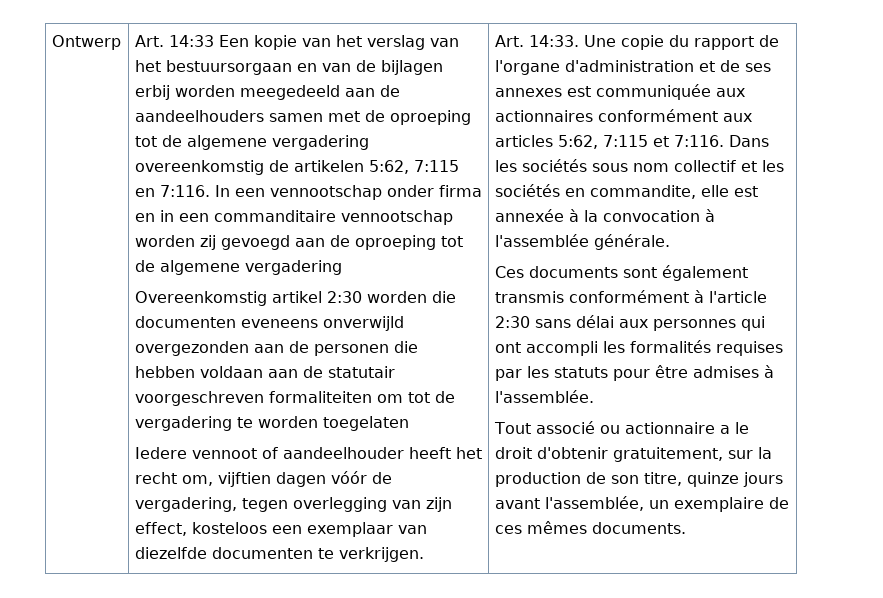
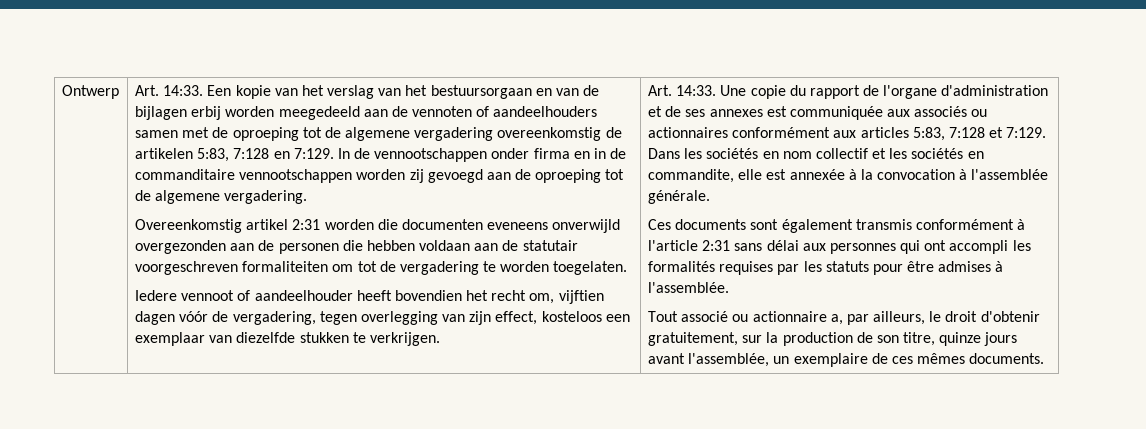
- Art. 14:33 Een kopie van het verslag van het bestuursorgaan en van de bijlagen erbij worden meegedeeld aan de aandeelhouders samen met de oproeping tot de algemene vergadering overeenkomstig de artikelen 5:62, 7:115 en 7:116. In een vennootschap onder firma en in een commanditaire vennootschap worden zij gevoegd aan de oproeping tot de algemene vergadering
+ Art. 14:33. Een kopie van het verslag van het bestuursorgaan en van de bijlagen erbij worden meegedeeld aan de vennoten of aandeelhouders samen met de oproeping tot de algemene vergadering overeenkomstig de artikelen 5:83, 7:128 en 7:129. In de vennootschappen onder firma en in de commanditaire vennootschappen worden zij gevoegd aan de oproeping tot de algemene vergadering.
- Overeenkomstig artikel 2:30 worden die documenten eveneens onverwijld overgezonden aan de personen die hebben voldaan aan de statutair voorgeschreven formaliteiten om tot de vergadering te worden toegelaten
+ Overeenkomstig artikel 2:31 worden die documenten eveneens onverwijld overgezonden aan de personen die hebben voldaan aan de statutair voorgeschreven formaliteiten om tot de vergadering te worden toegelaten.
- Iedere vennoot of aandeelhouder heeft het recht om, vijftien dagen vóór de vergadering, tegen overlegging van zijn effect, kosteloos een exemplaar van diezelfde documenten te verkrijgen.
+ Iedere vennoot of aandeelhouder heeft bovendien het recht om, vijftien dagen vóór de vergadering, tegen overlegging van zijn effect, kosteloos een exemplaar van diezelfde stukken te verkrijgen.
- Une copie du rapport de l'organe d'administration et de ses annexes est communiquée aux actionnaires conformément aux articles 5:62, 7:115 et 7:116.
+ Une copie du rapport de l'organe d'administration et de ses annexes est communiquée aux associés ou actionnaires conformément aux articles 5:83, 7:128 et 7:129.
- Dans les sociétés sous nom collectif et les sociétés en commandite, elle est annexée à la convocation à l'assemblée générale.
+ Dans les sociétés en nom collectif et les sociétés en commandite, elle est annexée à la convocation à l'assemblée générale.
- Ces documents sont également transmis conformément à l'article 2:30 sans délai aux personnes qui ont accompli les formalités requises par les statuts pour être admises à l'assemblée.
+ Ces documents sont également transmis conformément à l'article 2:31 sans délai aux personnes qui ont accompli les formalités requises par les statuts pour être admises à l'assemblée.
- Tout associé ou actionnaire a le droit d'obtenir gratuitement, sur la production de son titre, quinze jours avant l'assemblée, un exemplaire de ces mêmes documents.
+ Tout associé ou actionnaire a, par ailleurs, le droit d'obtenir gratuitement, sur la production de son titre, quinze jours avant l'assemblée, un exemplaire de ces mêmes documents.

